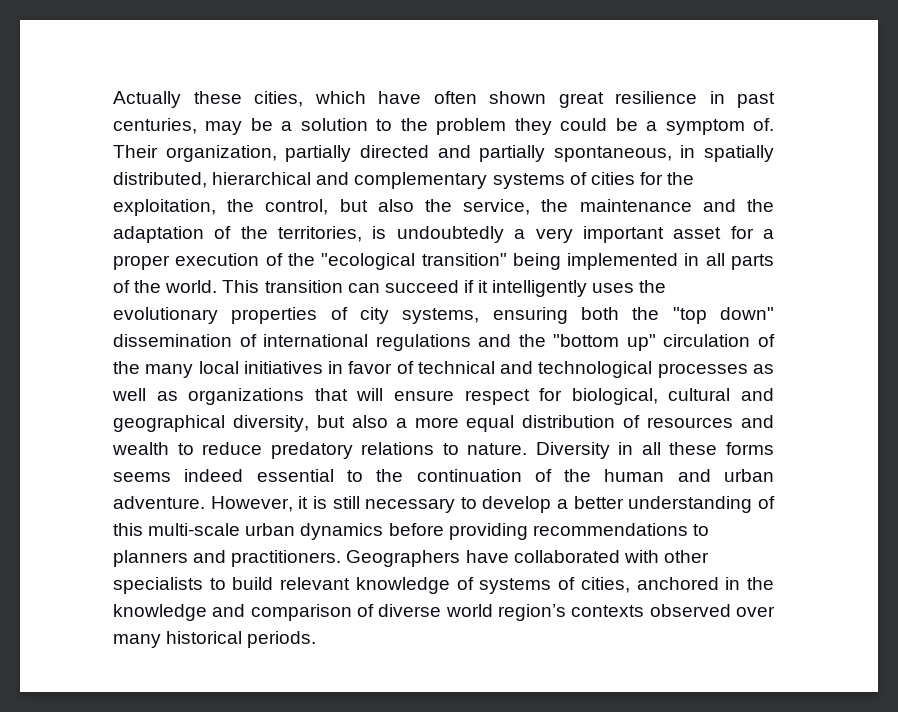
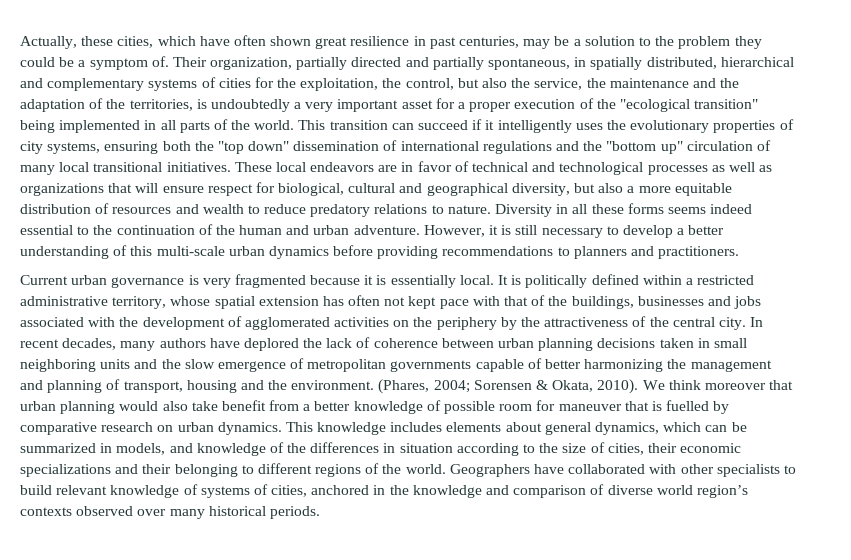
- Actually these cities, which have often shown great resilience in past centuries, may be a solution to the problem they could be a symptom of.
+ Actually, these cities, which have often shown great resilience in past centuries, may be a solution to the problem they could be a symptom of.
- This transition can succeed if it intelligently uses the evolutionary properties of city systems, ensuring both the "top down" dissemination of international regulations and the "bottom up" circulation of the many local initiatives in favor of technical and technological processes as well as organizations that will ensure respect for biological, cultural and geographical diversity, but also a more equal distribution of resources and wealth to reduce predatory relations to nature.
+ This transition can succeed if it intelligently uses the evolutionary properties of city systems, ensuring both the "top down" dissemination of international regulations and the "bottom up" circulation of many local transitional initiatives. These local endeavors are in favor of technical and technological processes as well as organizations that will ensure respect for biological, cultural and geographical diversity, but also a more equitable distribution of resources and wealth to reduce predatory relations to nature.
- However, it is still necessary to develop a better understanding of this multi-scale urban dynamics before providing recommendations to planners and practitioners. Geographers have collaborated with other specialists to build relevant knowledge of systems of cities, anchored in the knowledge and comparison of diverse world region’s contexts observed over many historical periods.
+ However, it is still necessary to develop a better understanding of this multi-scale urban dynamics before providing recommendations to planners and practitioners.
+ Current urban governance is very fragmented because it is essentially local. It is politically defined within a restricted administrative territory, whose spatial extension has often not kept pace with that of the buildings, businesses and jobs associated with the development of agglomerated activities on the periphery by the attractiveness of the central city. In recent decades, many authors have deplored the lack of coherence between urban planning decisions taken in small neighboring units and the slow emergence of metropolitan governments capable of better harmonizing the management and planning of transport, housing and the environment. (Phares, 2004; Sorensen & Okata, 2010). We think moreover that urban planning would also take benefit from a better knowledge of possible room for maneuver that is fuelled by comparative research on urban dynamics. This knowledge includes elements about general dynamics, which can be summarized in models, and knowledge of the differences in situation according to the size of cities, their economic specializations and their belonging to different regions of the world. Geographers have collaborated with other specialists to build relevant knowledge of systems of cities, anchored in the knowledge and comparison of diverse world region’s contexts observed over many historical periods.

